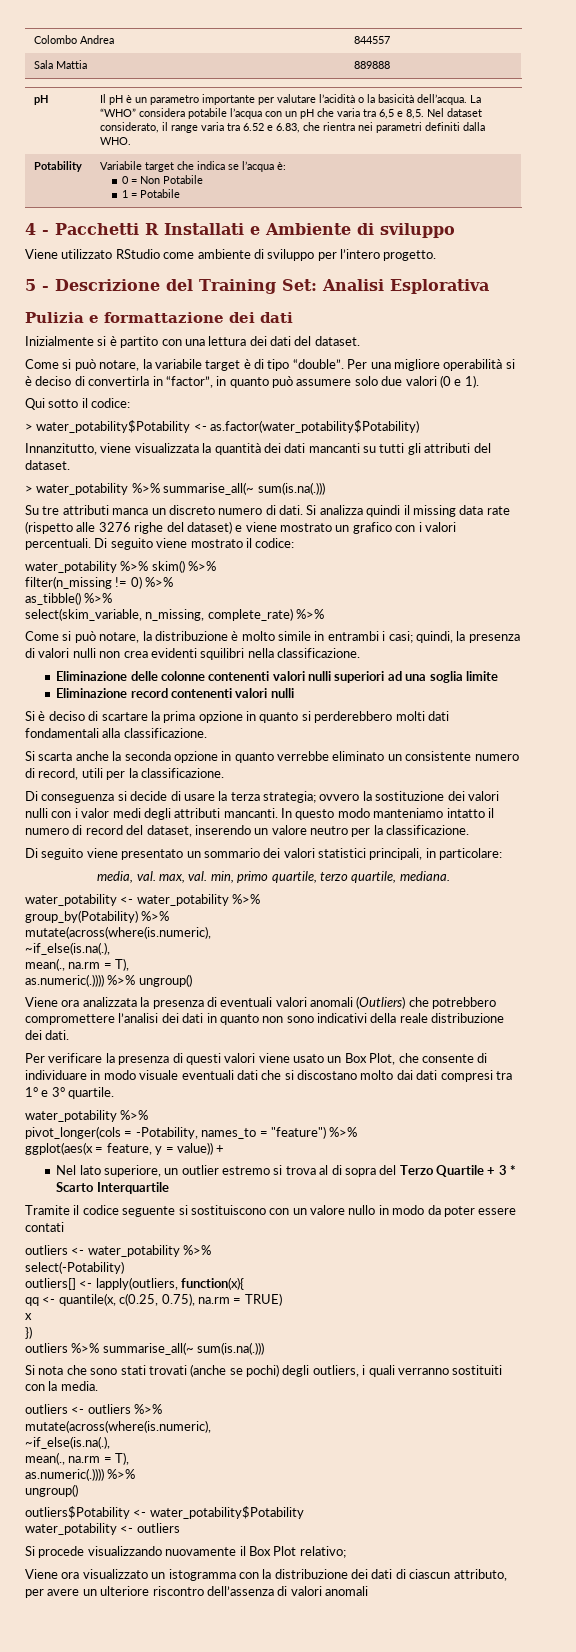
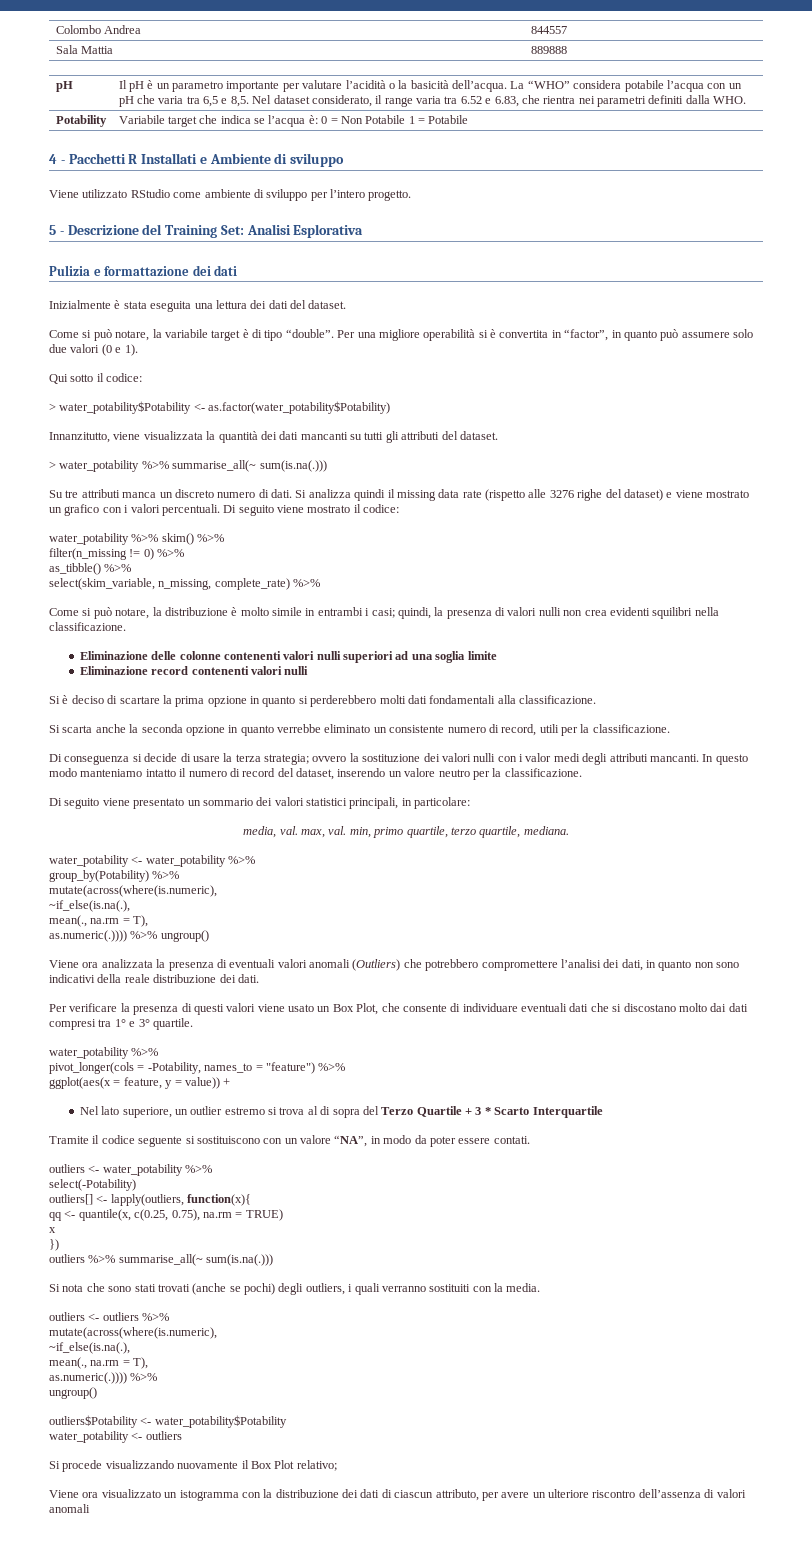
- Potability | Variabile target che indica se l’acqua è:
- 0 = Non Potabile
- 1 = Potabile
+ Potability | Variabile target che indica se l’acqua è: 0 = Non Potabile 1 = Potabile
- Inizialmente si è partito con una lettura dei dati del dataset.
+ Inizialmente è stata eseguita una lettura dei dati del dataset.
- Per una migliore operabilità si è deciso di convertirla in “factor”, in quanto può assumere solo due valori (0 e 1).
+ Per una migliore operabilità si è convertita in “factor”, in quanto può assumere solo due valori (0 e 1).
- Viene ora analizzata la presenza di eventuali valori anomali (Outliers) che potrebbero compromettere l’analisi dei dati in quanto non sono indicativi della reale distribuzione dei dati.
+ Viene ora analizzata la presenza di eventuali valori anomali (Outliers) che potrebbero compromettere l’analisi dei dati, in quanto non sono indicativi della reale distribuzione dei dati.
- Per verificare la presenza di questi valori viene usato un Box Plot, che consente di individuare in modo visuale eventuali dati che si discostano molto dai dati compresi tra 1° e 3° quartile.
+ Per verificare la presenza di questi valori viene usato un Box Plot, che consente di individuare eventuali dati che si discostano molto dai dati compresi tra 1° e 3° quartile.
- Tramite il codice seguente si sostituiscono con un valore nullo in modo da poter essere contati
+ Tramite il codice seguente si sostituiscono con un valore “NA”, in modo da poter essere contati.

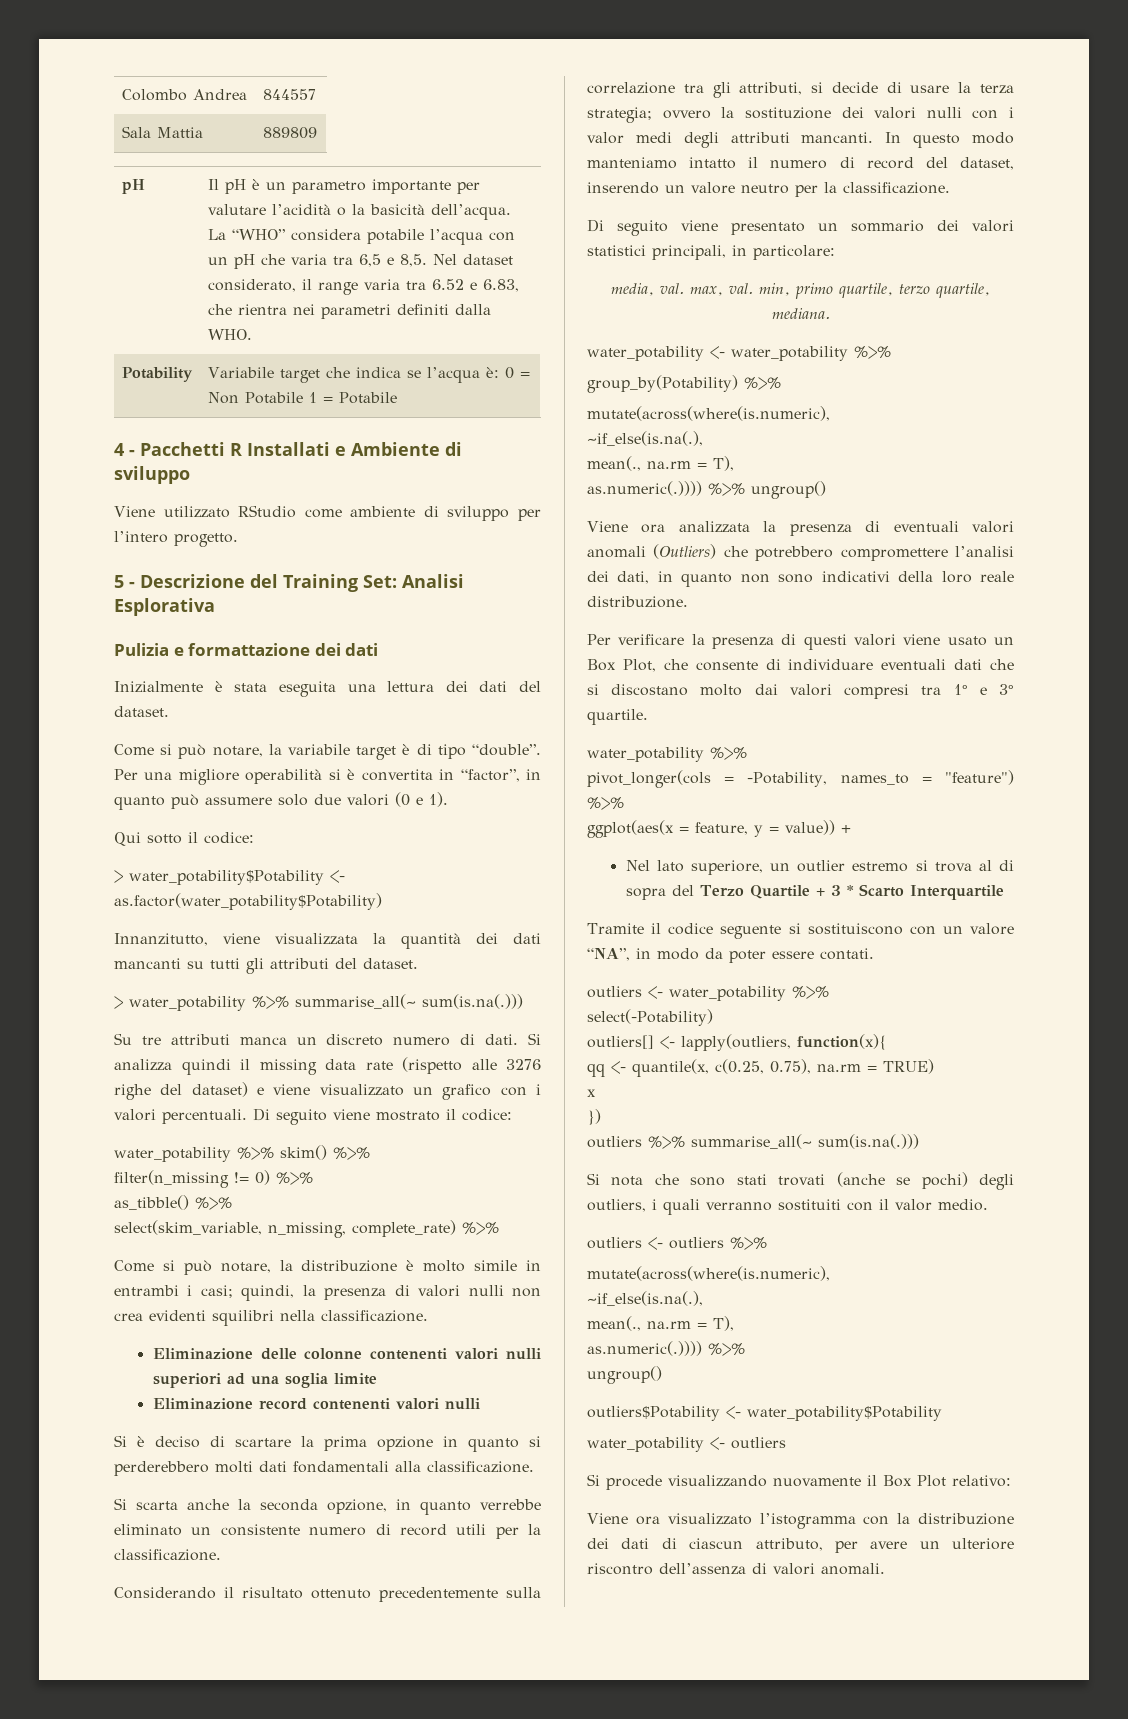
- Sala Mattia | 889888
+ Sala Mattia | 889809
- Si analizza quindi il missing data rate (rispetto alle 3276 righe del dataset) e viene mostrato un grafico con i valori percentuali.
+ Si analizza quindi il missing data rate (rispetto alle 3276 righe del dataset) e viene visualizzato un grafico con i valori percentuali.
- Si scarta anche la seconda opzione in quanto verrebbe eliminato un consistente numero di record, utili per la classificazione.
+ Si scarta anche la seconda opzione, in quanto verrebbe eliminato un consistente numero di record utili per la classificazione.
- Di conseguenza si decide di usare la terza strategia; ovvero la sostituzione dei valori nulli con i valor medi degli attributi mancanti.
+ Considerando il risultato ottenuto precedentemente sulla correlazione tra gli attributi, si decide di usare la terza strategia; ovvero la sostituzione dei valori nulli con i valor medi degli attributi mancanti.
- Viene ora analizzata la presenza di eventuali valori anomali (Outliers) che potrebbero compromettere l’analisi dei dati, in quanto non sono indicativi della reale distribuzione dei dati.
+ Viene ora analizzata la presenza di eventuali valori anomali (Outliers) che potrebbero compromettere l’analisi dei dati, in quanto non sono indicativi della loro reale distribuzione.
- Per verificare la presenza di questi valori viene usato un Box Plot, che consente di individuare eventuali dati che si discostano molto dai dati compresi tra 1° e 3° quartile.
+ Per verificare la presenza di questi valori viene usato un Box Plot, che consente di individuare eventuali dati che si discostano molto dai valori compresi tra 1° e 3° quartile.
- Si nota che sono stati trovati (anche se pochi) degli outliers, i quali verranno sostituiti con la media.
+ Si nota che sono stati trovati (anche se pochi) degli outliers, i quali verranno sostituiti con il valor medio.
- Si procede visualizzando nuovamente il Box Plot relativo;
+ Si procede visualizzando nuovamente il Box Plot relativo:
- Viene ora visualizzato un istogramma con la distribuzione dei dati di ciascun attributo, per avere un ulteriore riscontro dell’assenza di valori anomali
+ Viene ora visualizzato l’istogramma con la distribuzione dei dati di ciascun attributo, per avere un ulteriore riscontro dell’assenza di valori anomali.

